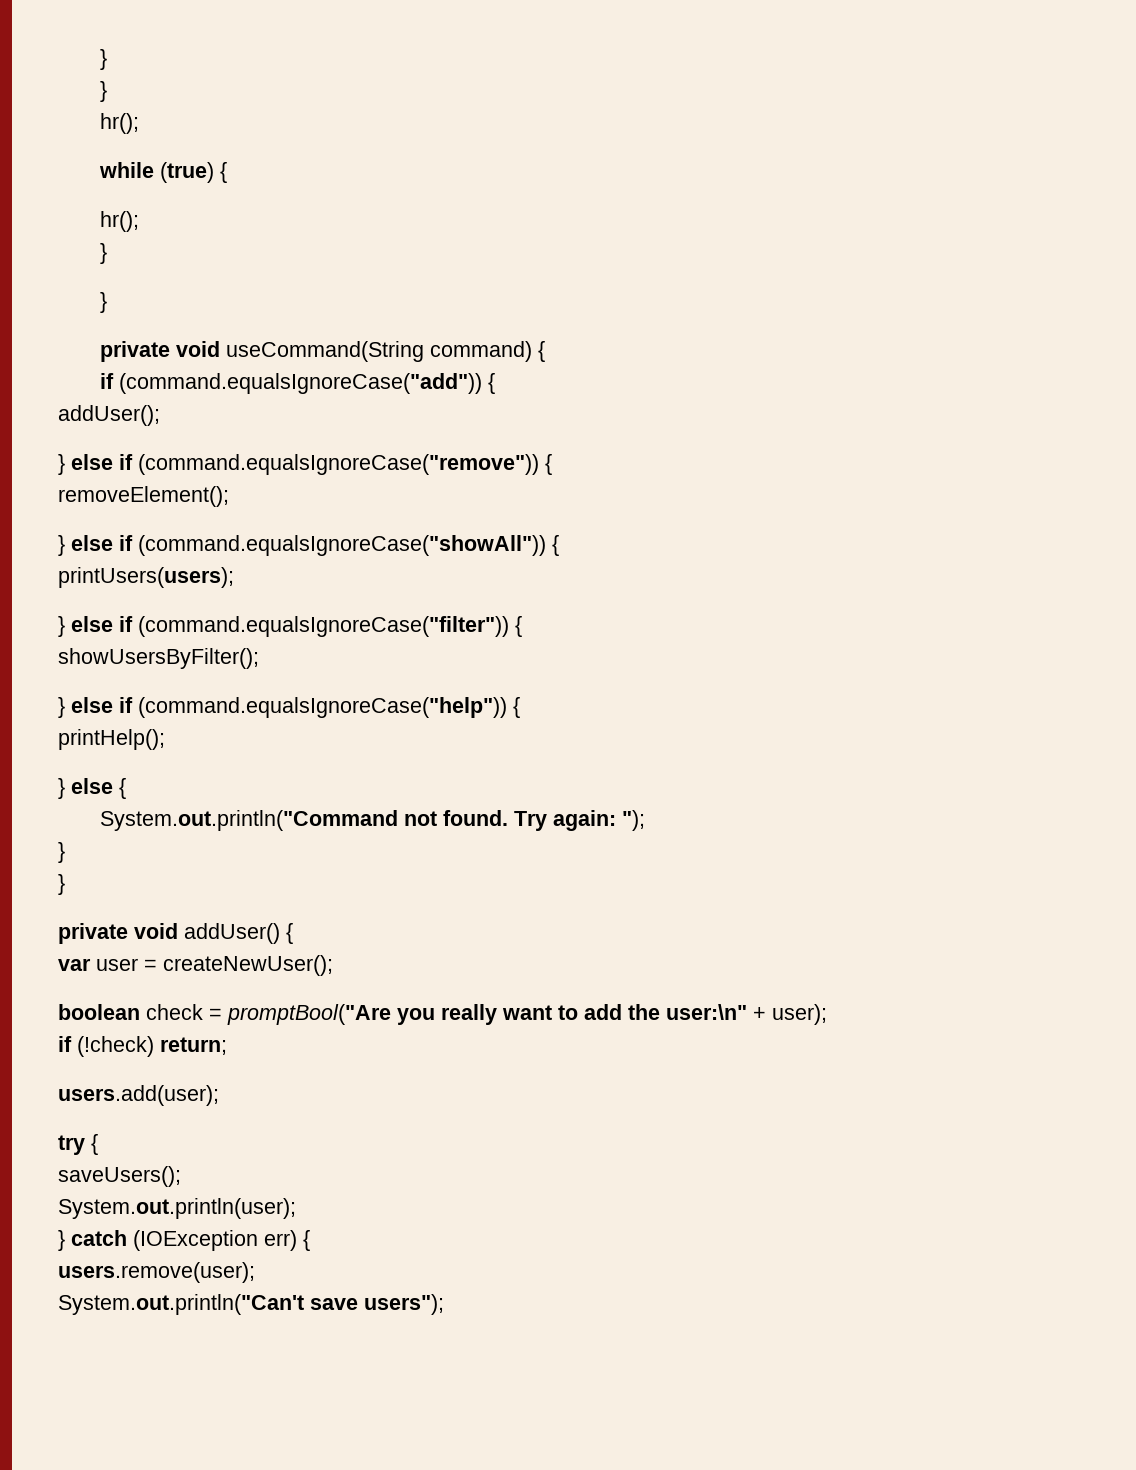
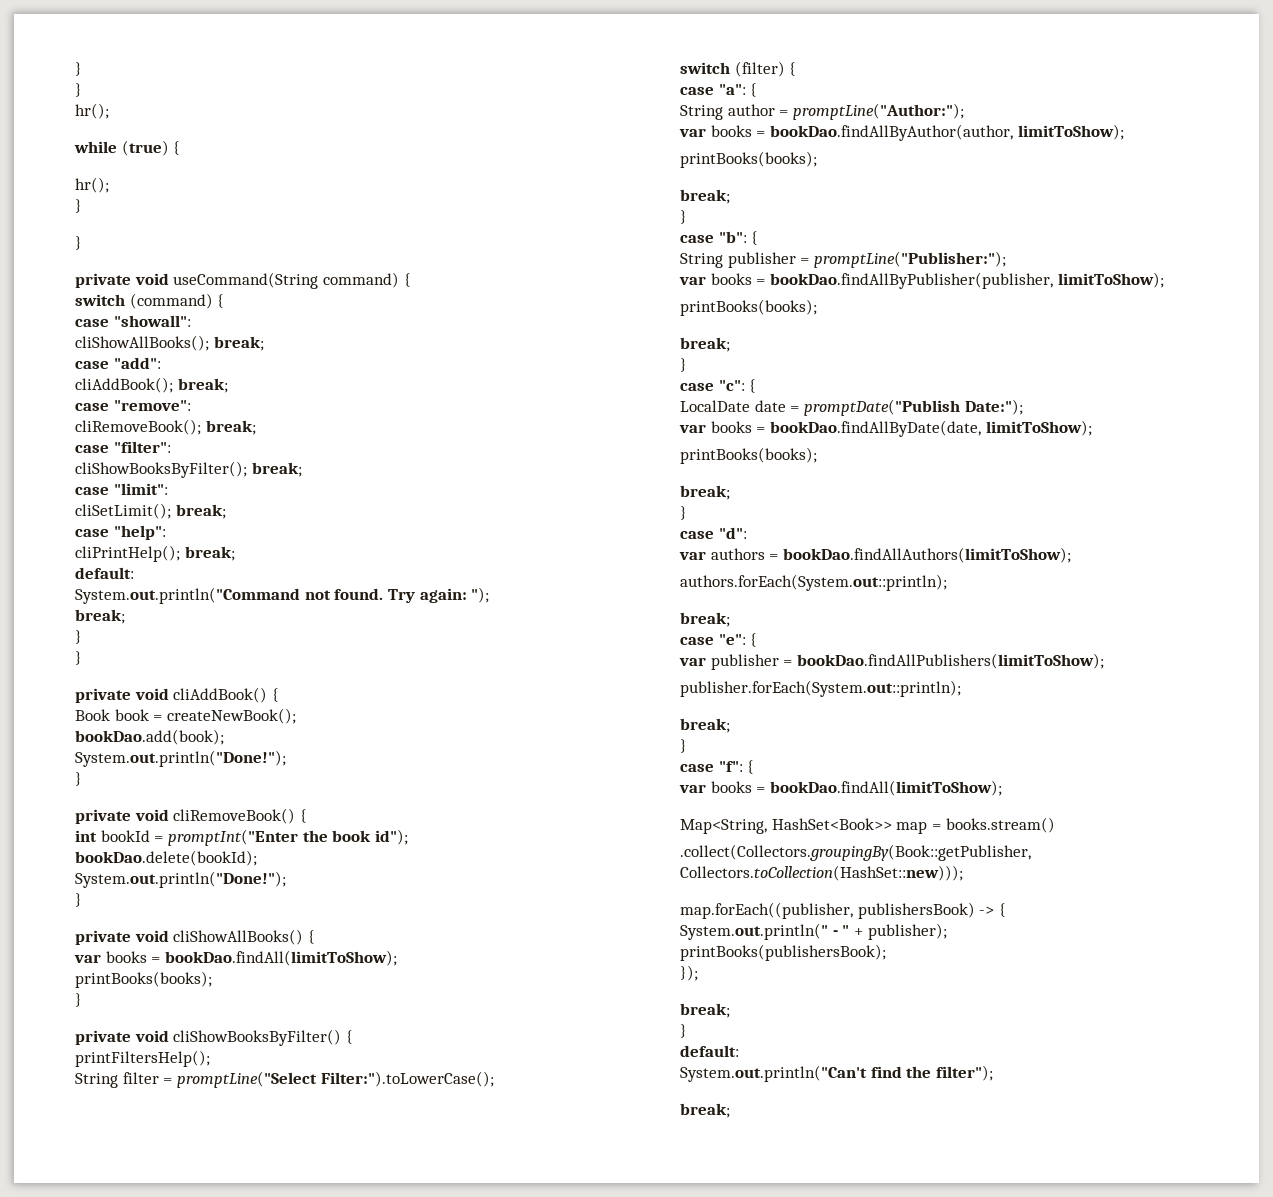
- if (command.equalsIgnoreCase("add")) {
- addUser();
- } else if (command.equalsIgnoreCase("remove")) {
- removeElement();
- } else if (command.equalsIgnoreCase("showAll")) {
- printUsers(users);
- } else if (command.equalsIgnoreCase("filter")) {
- showUsersByFilter();
- } else if (command.equalsIgnoreCase("help")) {
- printHelp();
- } else {
+ switch (command) {
+ case "showall":
+ cliShowAllBooks(); break;
+ case "add":
+ cliAddBook(); break;
+ case "remove":
+ cliRemoveBook(); break;
+ case "filter":
+ cliShowBooksByFilter(); break;
+ case "limit":
+ cliSetLimit(); break;
+ case "help":
+ cliPrintHelp(); break;
+ default:
  Try again: ");
+ break;
  }
  }
- private void addUser() {
- var user = createNewUser();
- boolean check = promptBool("Are you really want to add the user:\n" + user);
- if (!check) return;
- users.add(user);
- try {
- saveUsers();
- System.out.println(user);
- } catch (IOException err) {
- users.remove(user);
- System.out.println("Can't save users");
+ private void cliAddBook() {
+ Book book = createNewBook();
+ bookDao.add(book);
+ System.out.println("Done!");
+ }
+ private void cliRemoveBook() {
+ int bookId = promptInt("Enter the book id");
+ bookDao.delete(bookId);
+ System.out.println("Done!");
+ }
+ private void cliShowAllBooks() {
+ var books = bookDao.findAll(limitToShow);
+ printBooks(books);
+ }
+ private void cliShowBooksByFilter() {
+ printFiltersHelp();
+ String filter = promptLine("Select Filter:").toLowerCase();
+ switch (filter) {
+ case "a": {
+ String author = promptLine("Author:");
+ var books = bookDao.findAllByAuthor(author, limitToShow);
+ printBooks(books);
+ break;
+ }
+ case "b": {
+ String publisher = promptLine("Publisher:");
+ var books = bookDao.findAllByPublisher(publisher, limitToShow);
+ printBooks(books);
+ break;
+ }
+ case "c": {
+ LocalDate date = promptDate("Publish Date:");
+ var books = bookDao.findAllByDate(date, limitToShow);
+ printBooks(books);
+ break;
+ }
+ case "d":
+ var authors = bookDao.findAllAuthors(limitToShow);
+ authors.forEach(System.out::println);
+ break;
+ case "e": {
+ var publisher = bookDao.findAllPublishers(limitToShow);
+ publisher.forEach(System.out::println);
+ break;
+ }
+ case "f": {
+ var books = bookDao.findAll(limitToShow);
+ Map<String, HashSet<Book>> map = books.stream()
+ .collect(Collectors.groupingBy(Book::getPublisher, Collectors.toCollection(HashSet::new)));
+ map.forEach((publisher, publishersBook) -> {
+ System.out.println(" - " + publisher);
+ printBooks(publishersBook);
+ });
+ break;
+ }
+ default:
+ System.out.println("Can't find the filter");
+ break;

